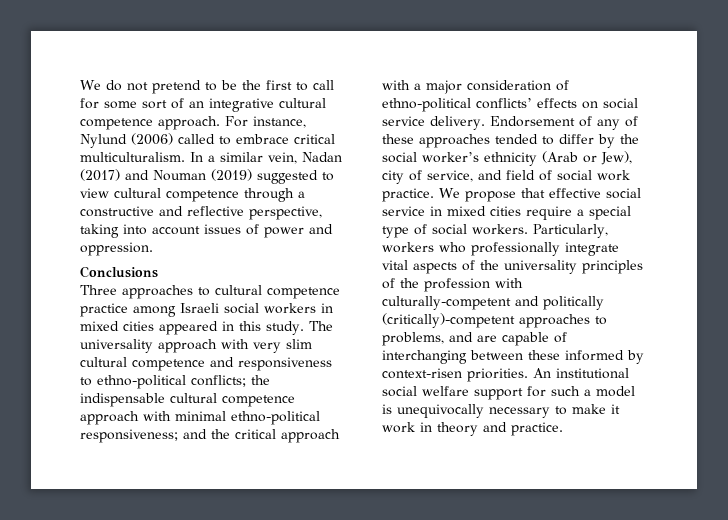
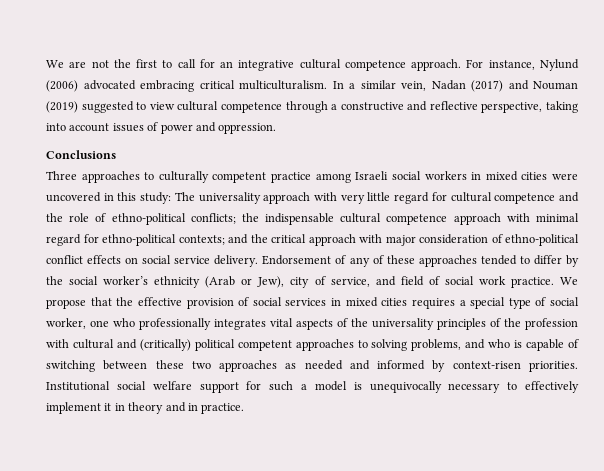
- We do not pretend to be the first to call for some sort of an integrative cultural competence approach.
+ We are not the first to call for an integrative cultural competence approach.
- For instance, Nylund (2006) called to embrace critical multiculturalism.
+ For instance, Nylund (2006) advocated embracing critical multiculturalism.
- Three approaches to cultural competence practice among Israeli social workers in mixed cities appeared in this study. The universality approach with very slim cultural competence and responsiveness to ethno-political conflicts; the indispensable cultural competence approach with minimal ethno-political responsiveness; and the critical approach with a major consideration of ethno-political conflicts’ effects on social service delivery.
+ Three approaches to culturally competent practice among Israeli social workers in mixed cities were uncovered in this study: The universality approach with very little regard for cultural competence and the role of ethno-political conflicts; the indispensable cultural competence approach with minimal regard for ethno-political contexts; and the critical approach with major consideration of ethno-political conflict effects on social service delivery.
- We propose that effective social service in mixed cities require a special type of social workers. Particularly, workers who professionally integrate vital aspects of the universality principles of the profession with culturally-competent and politically (critically)-competent approaches to problems, and are capable of interchanging between these informed by context-risen priorities.
+ We propose that the effective provision of social services in mixed cities requires a special type of social worker, one who professionally integrates vital aspects of the universality principles of the profession with cultural and (critically) political competent approaches to solving problems, and who is capable of switching between these two approaches as needed and informed by context-risen priorities.
- An institutional social welfare support for such a model is unequivocally necessary to make it work in theory and practice.
+ Institutional social welfare support for such a model is unequivocally necessary to effectively implement it in theory and in practice.

